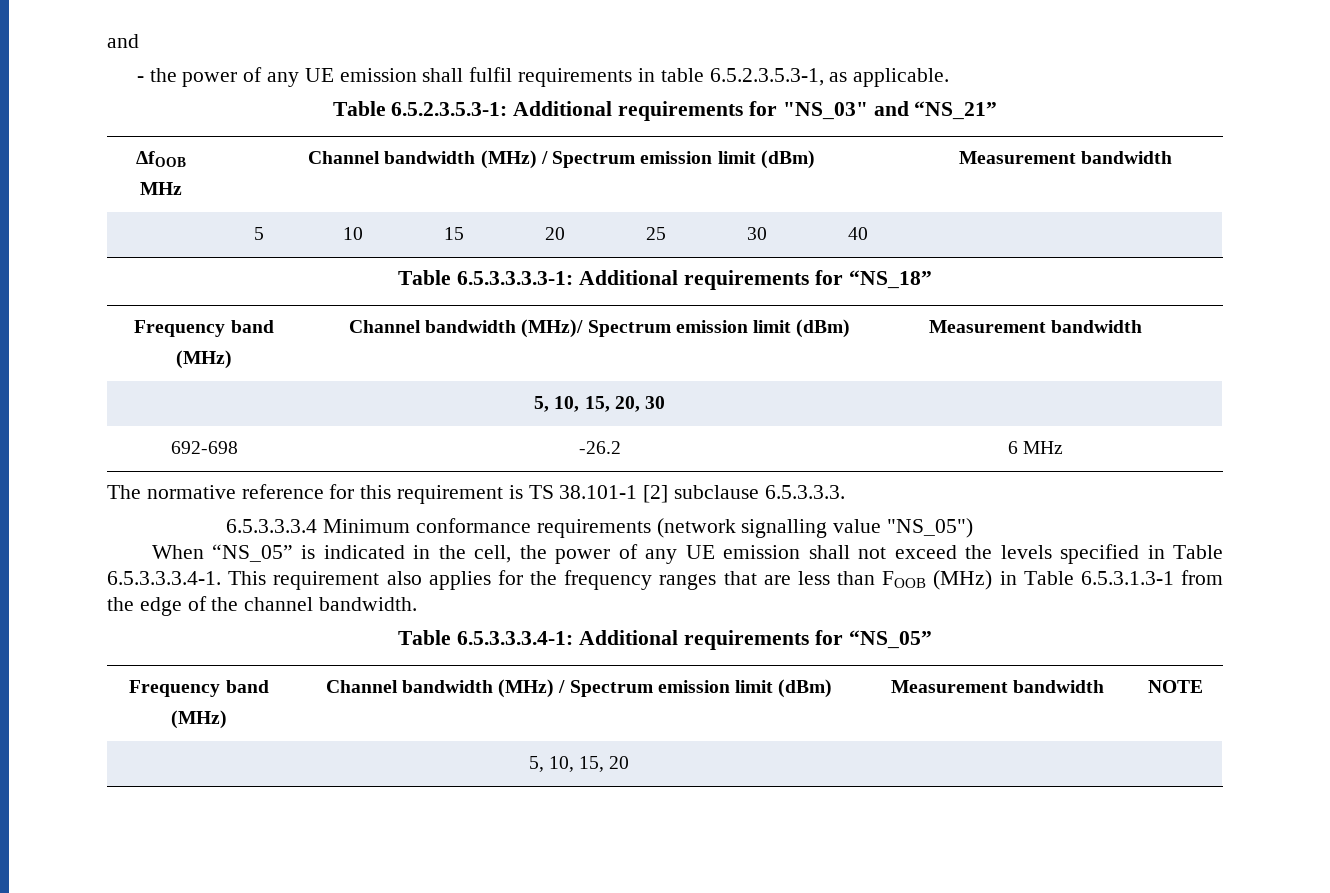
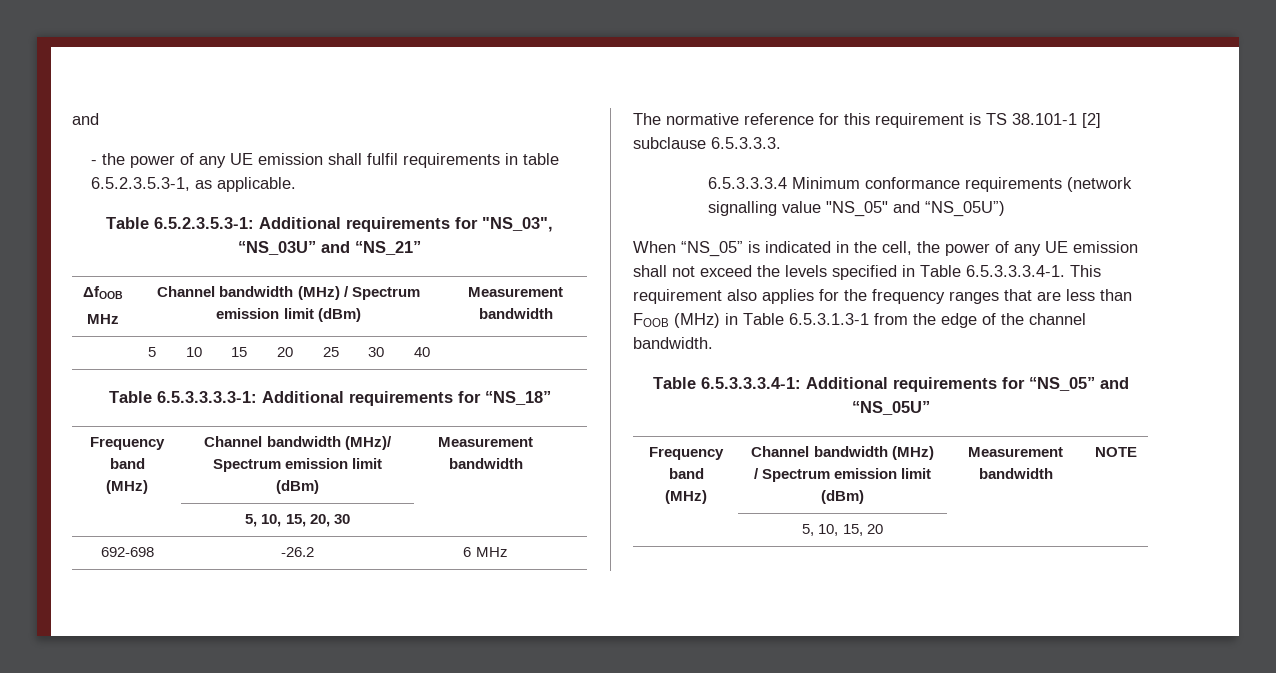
- Table 6.5.2.3.5.3-1: Additional requirements for "NS_03" and “NS_21”
+ Table 6.5.2.3.5.3-1: Additional requirements for "NS_03", “NS_03U” and “NS_21”
- 6.5.3.3.3.4 Minimum conformance requirements (network signalling value "NS_05")
+ 6.5.3.3.3.4 Minimum conformance requirements (network signalling value "NS_05" and “NS_05U”)
- Table 6.5.3.3.3.4-1: Additional requirements for “NS_05”
+ Table 6.5.3.3.3.4-1: Additional requirements for “NS_05” and “NS_05U”

